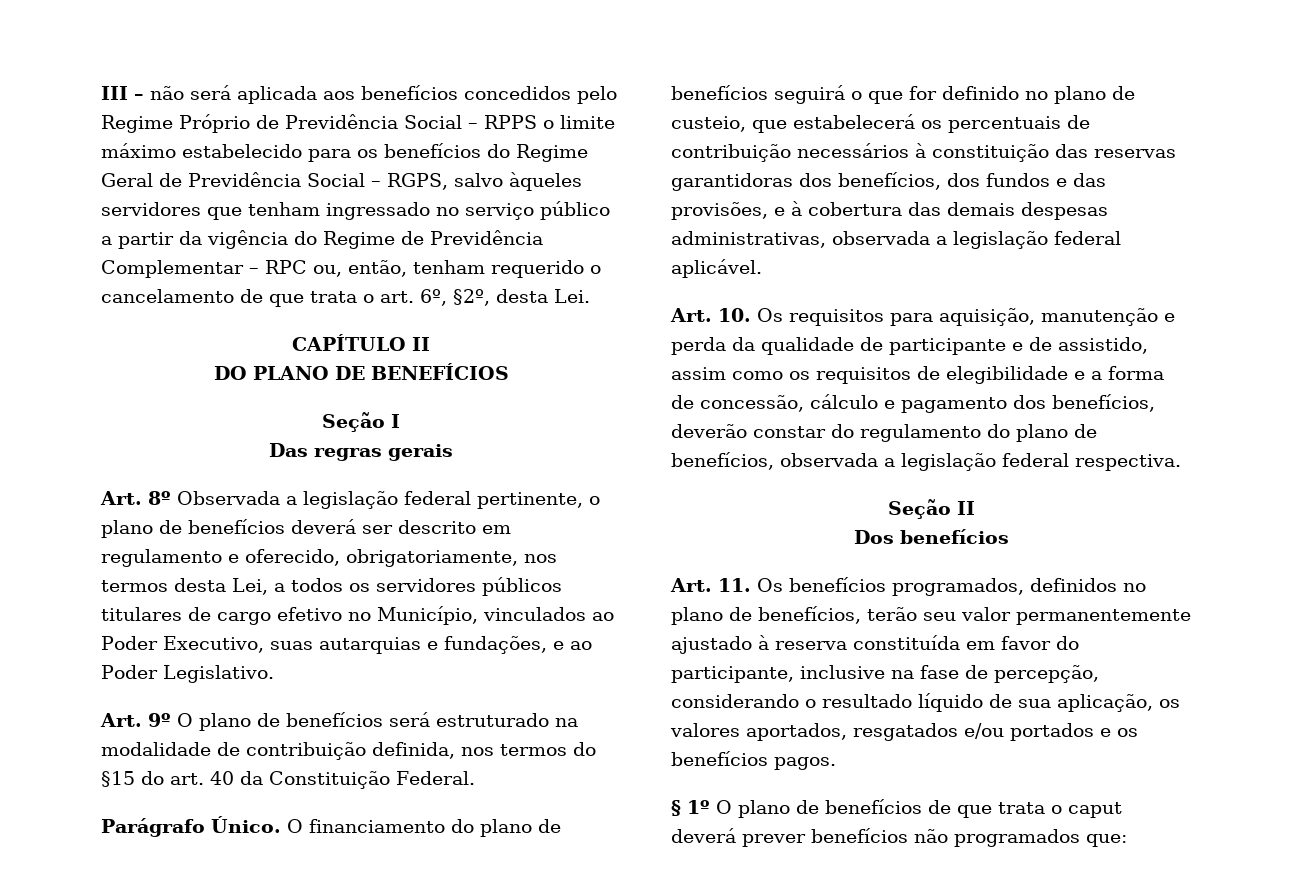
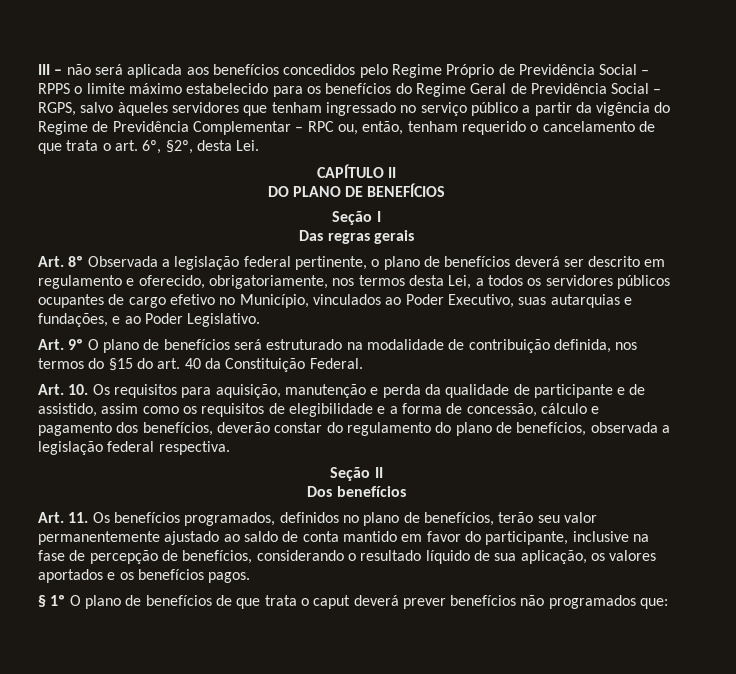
- Art. 8º Observada a legislação federal pertinente, o plano de benefícios deverá ser descrito em regulamento e oferecido, obrigatoriamente, nos termos desta Lei, a todos os servidores públicos titulares de cargo efetivo no Município, vinculados ao Poder Executivo, suas autarquias e fundações, e ao Poder Legislativo.
+ Art. 8º Observada a legislação federal pertinente, o plano de benefícios deverá ser descrito em regulamento e oferecido, obrigatoriamente, nos termos desta Lei, a todos os servidores públicos ocupantes de cargo efetivo no Município, vinculados ao Poder Executivo, suas autarquias e fundações, e ao Poder Legislativo.
- Parágrafo Único. O financiamento do plano de benefícios seguirá o que for definido no plano de custeio, que estabelecerá os percentuais de contribuição necessários à constituição das reservas garantidoras dos benefícios, dos fundos e das provisões, e à cobertura das demais despesas administrativas, observada a legislação federal aplicável.
- Art. 11. Os benefícios programados, definidos no plano de benefícios, terão seu valor permanentemente ajustado à reserva constituída em favor do participante, inclusive na fase de percepção, considerando o resultado líquido de sua aplicação, os valores aportados, resgatados e/ou portados e os benefícios pagos.
+ Art. 11. Os benefícios programados, definidos no plano de benefícios, terão seu valor permanentemente ajustado ao saldo de conta mantido em favor do participante, inclusive na fase de percepção de benefícios, considerando o resultado líquido de sua aplicação, os valores aportados e os benefícios pagos.

